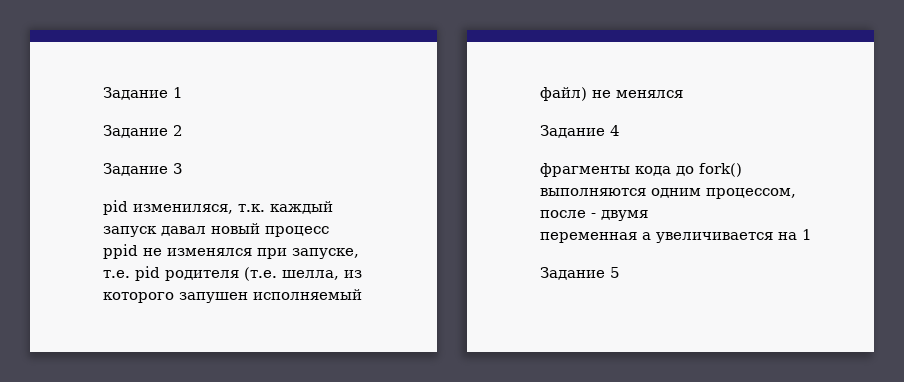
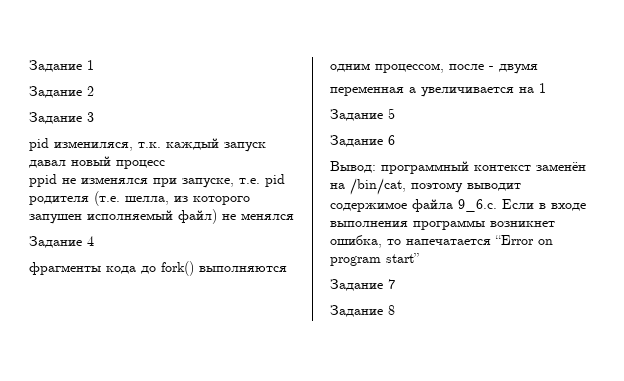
+ Задание 6
+ Вывод: программный контекст заменён на /bin/cat, поэтому выводит содержимое файла 9_6.c. Если в входе выполнения программы возникнет ошибка, то напечатается “Error on program start”
+ Задание 7
+ Задание 8

